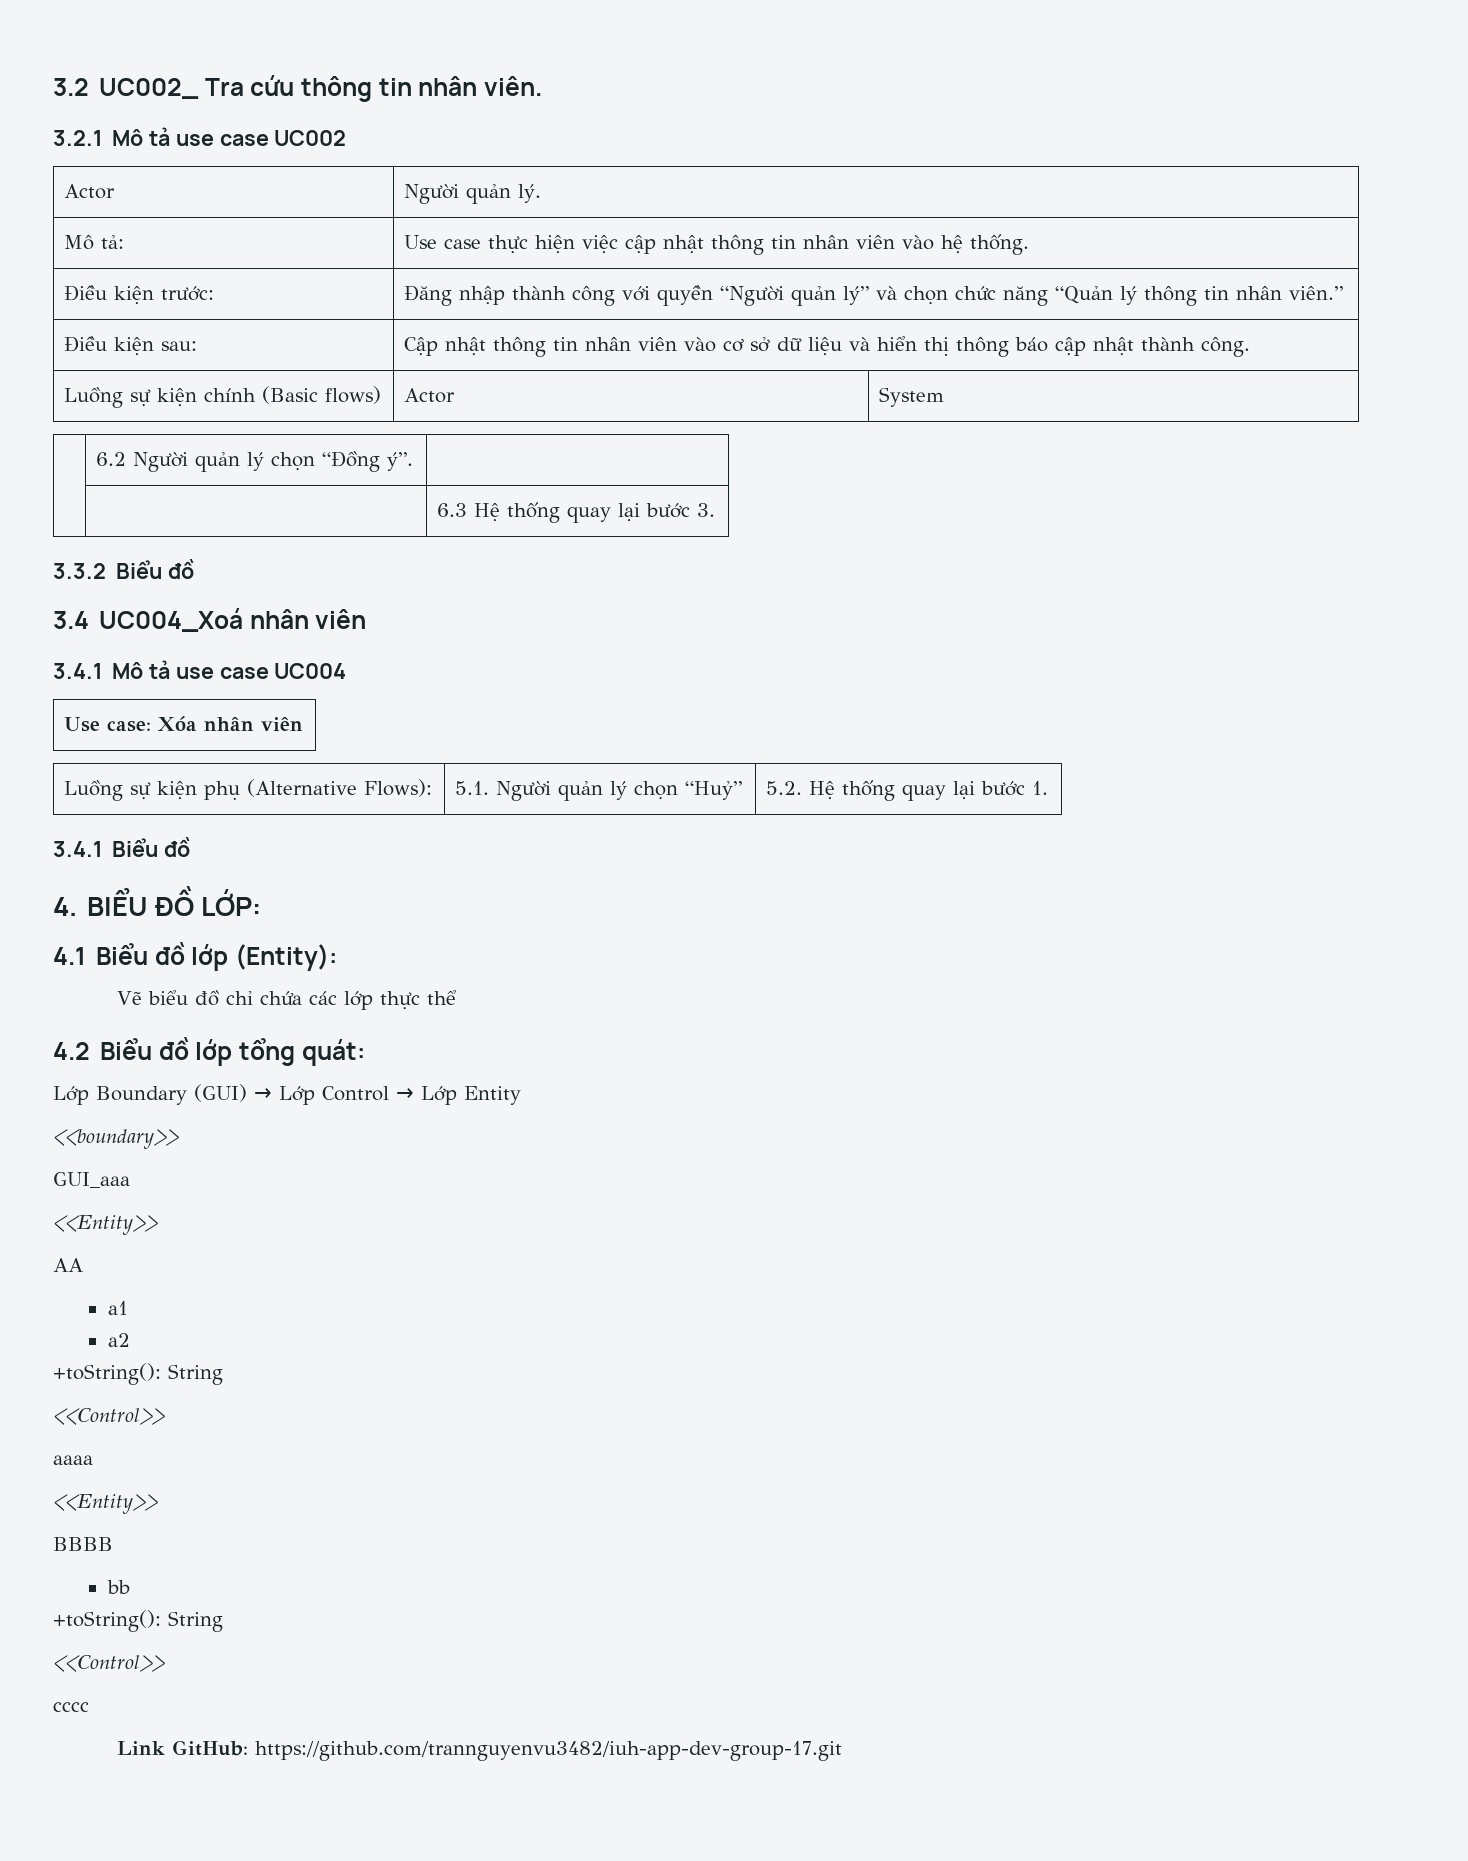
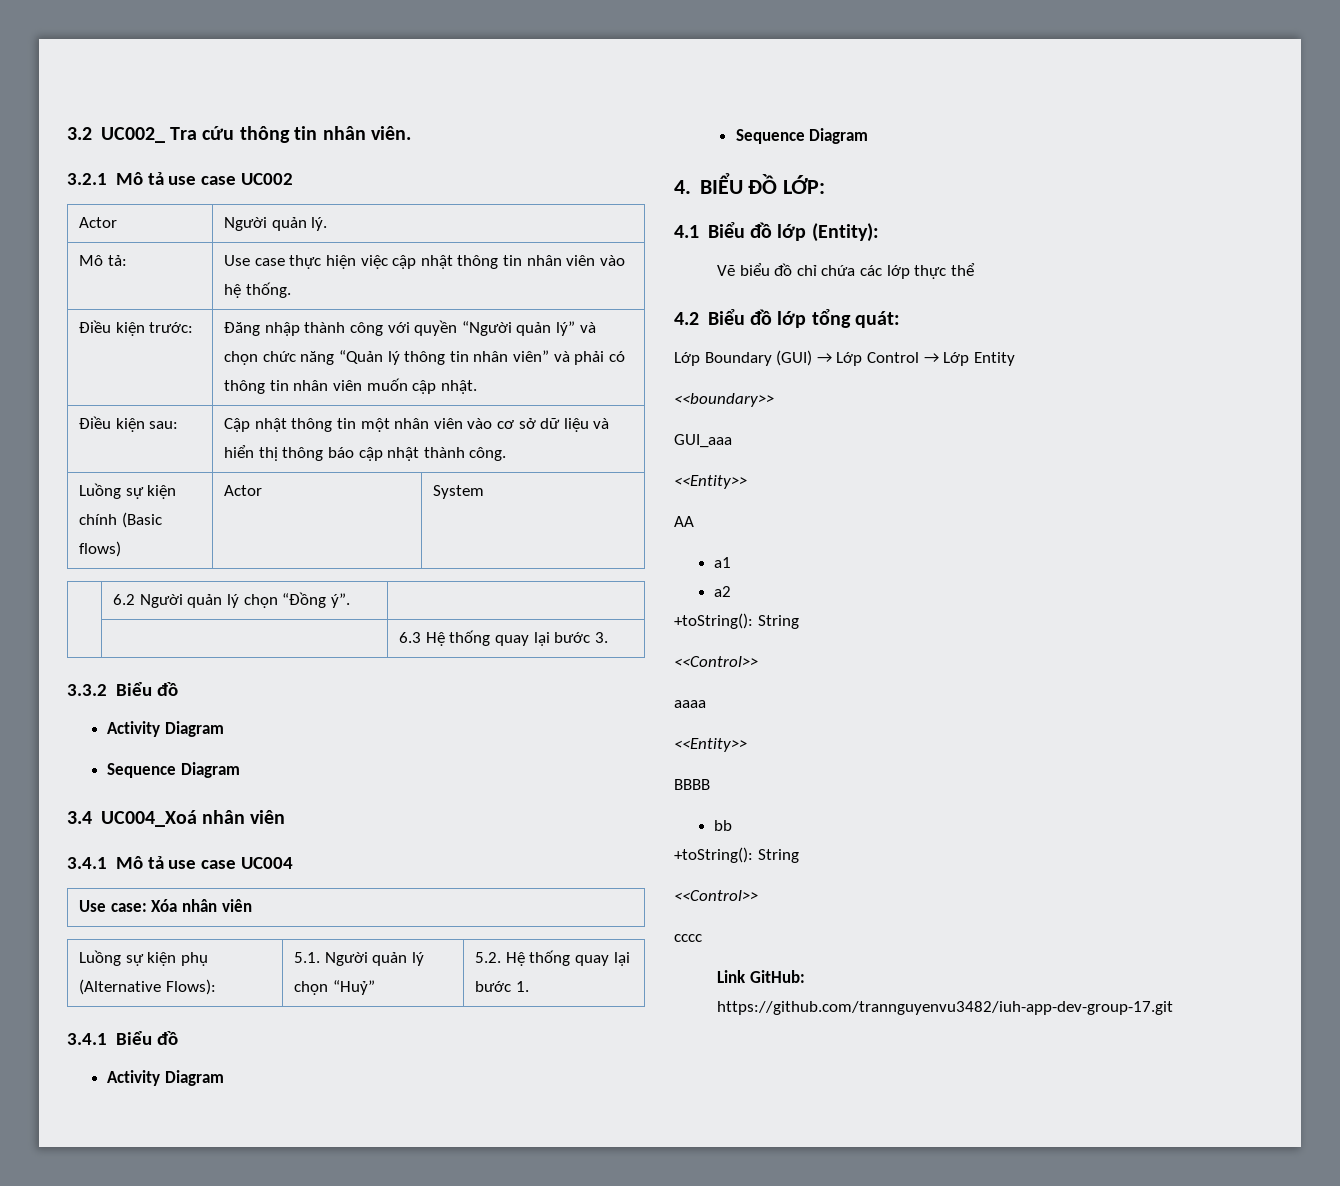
- Điều kiện trước: | Đăng nhập thành công với quyền “Người quản lý” và chọn chức năng “Quản lý thông tin nhân viên.”
+ Điều kiện trước: | Đăng nhập thành công với quyền “Người quản lý” và chọn chức năng “Quản lý thông tin nhân viên” và phải có thông tin nhân viên muốn cập nhật.
- Điều kiện sau: | Cập nhật thông tin nhân viên vào cơ sở dữ liệu và hiển thị thông báo cập nhật thành công.
+ Điều kiện sau: | Cập nhật thông tin một nhân viên vào cơ sở dữ liệu và hiển thị thông báo cập nhật thành công.
  3.3.2 Biểu đồ
+ Activity Diagram
+ Sequence Diagram
  3.4.1 Biểu đồ
+ Activity Diagram
+ Sequence Diagram

